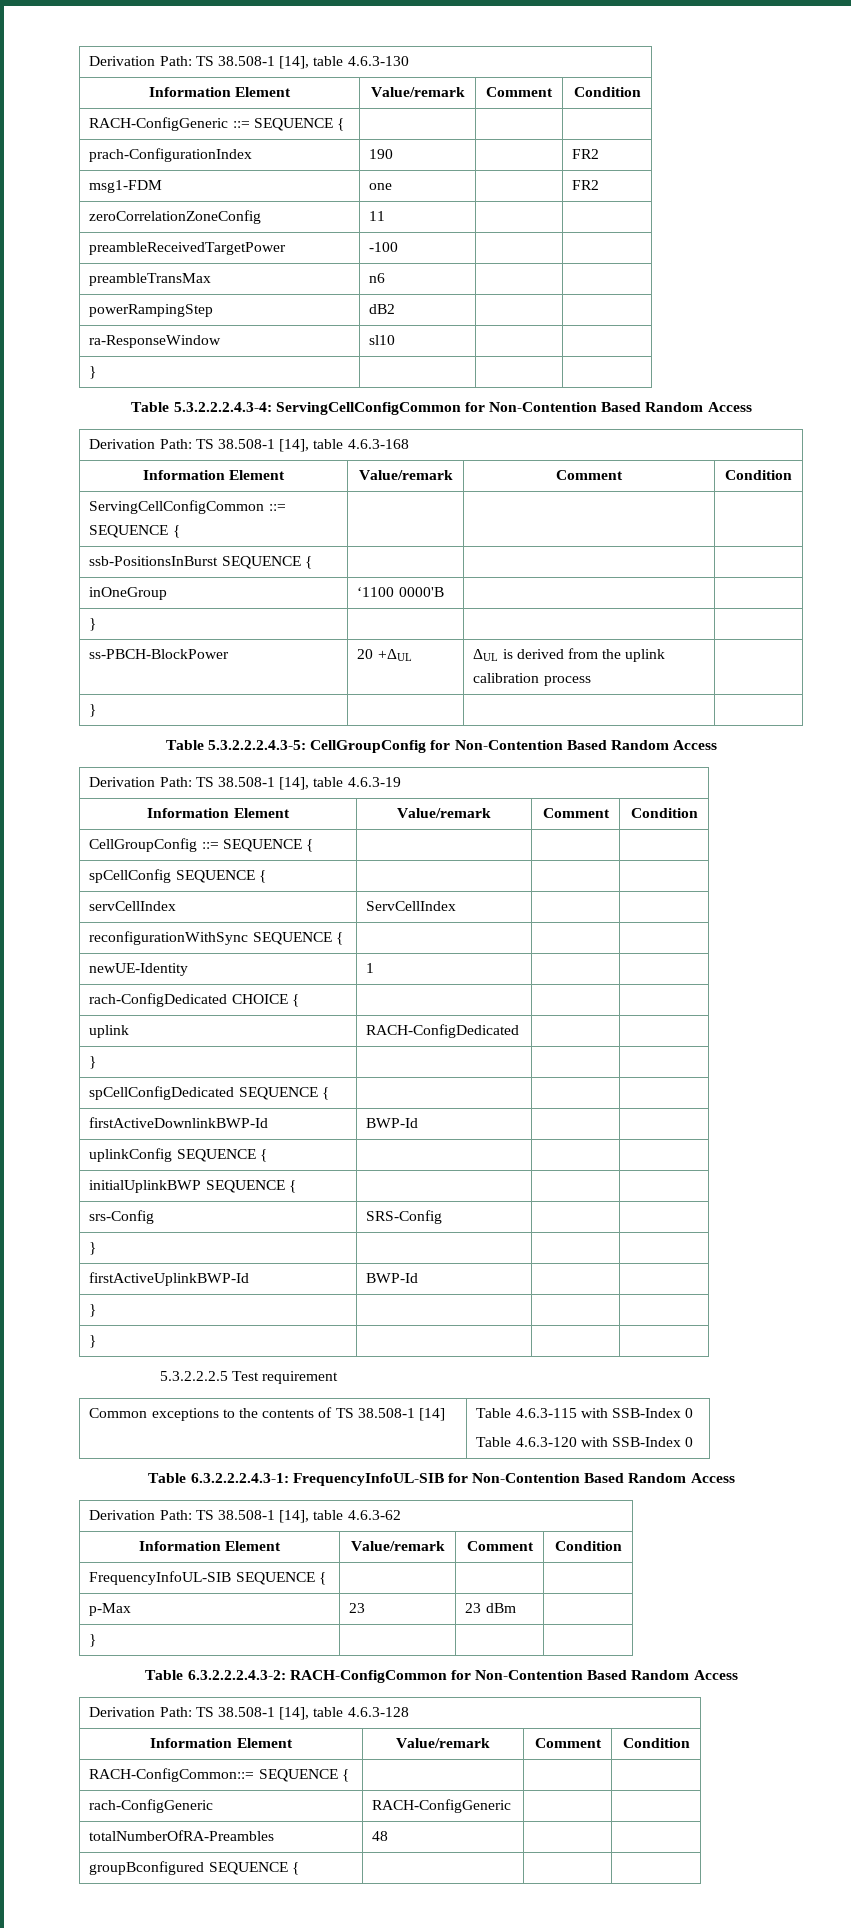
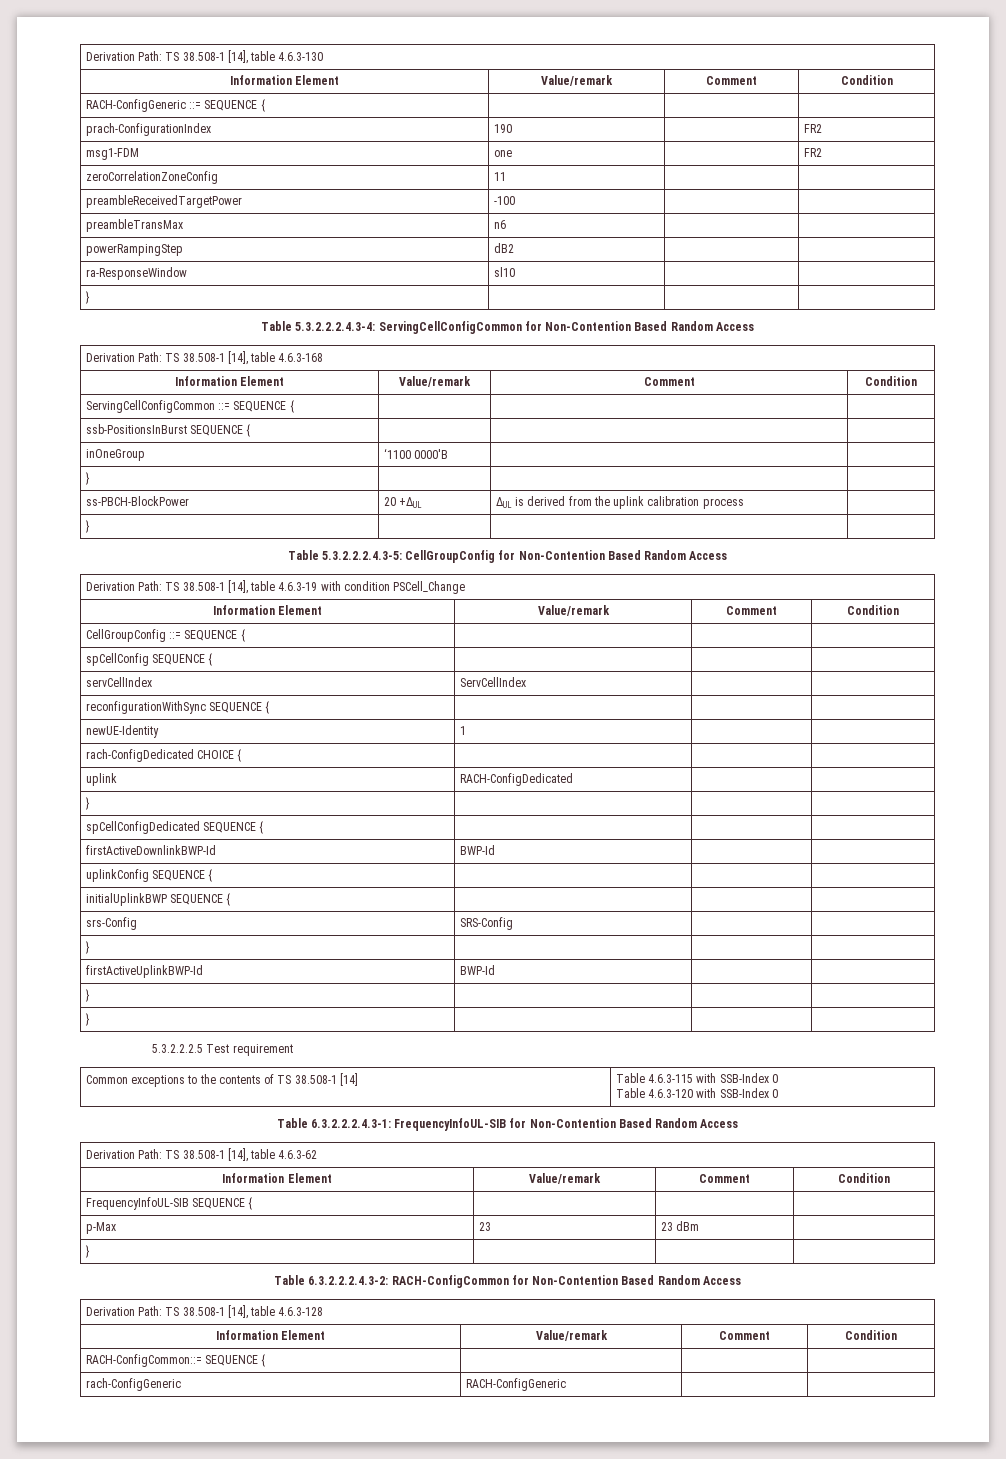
- Derivation Path: TS 38.508-1 [14], table 4.6.3-19
+ Derivation Path: TS 38.508-1 [14], table 4.6.3-19 with condition PSCell_Change
- totalNumberOfRA-Preambles | 48 | |
- groupBconfigured SEQUENCE { | | |

